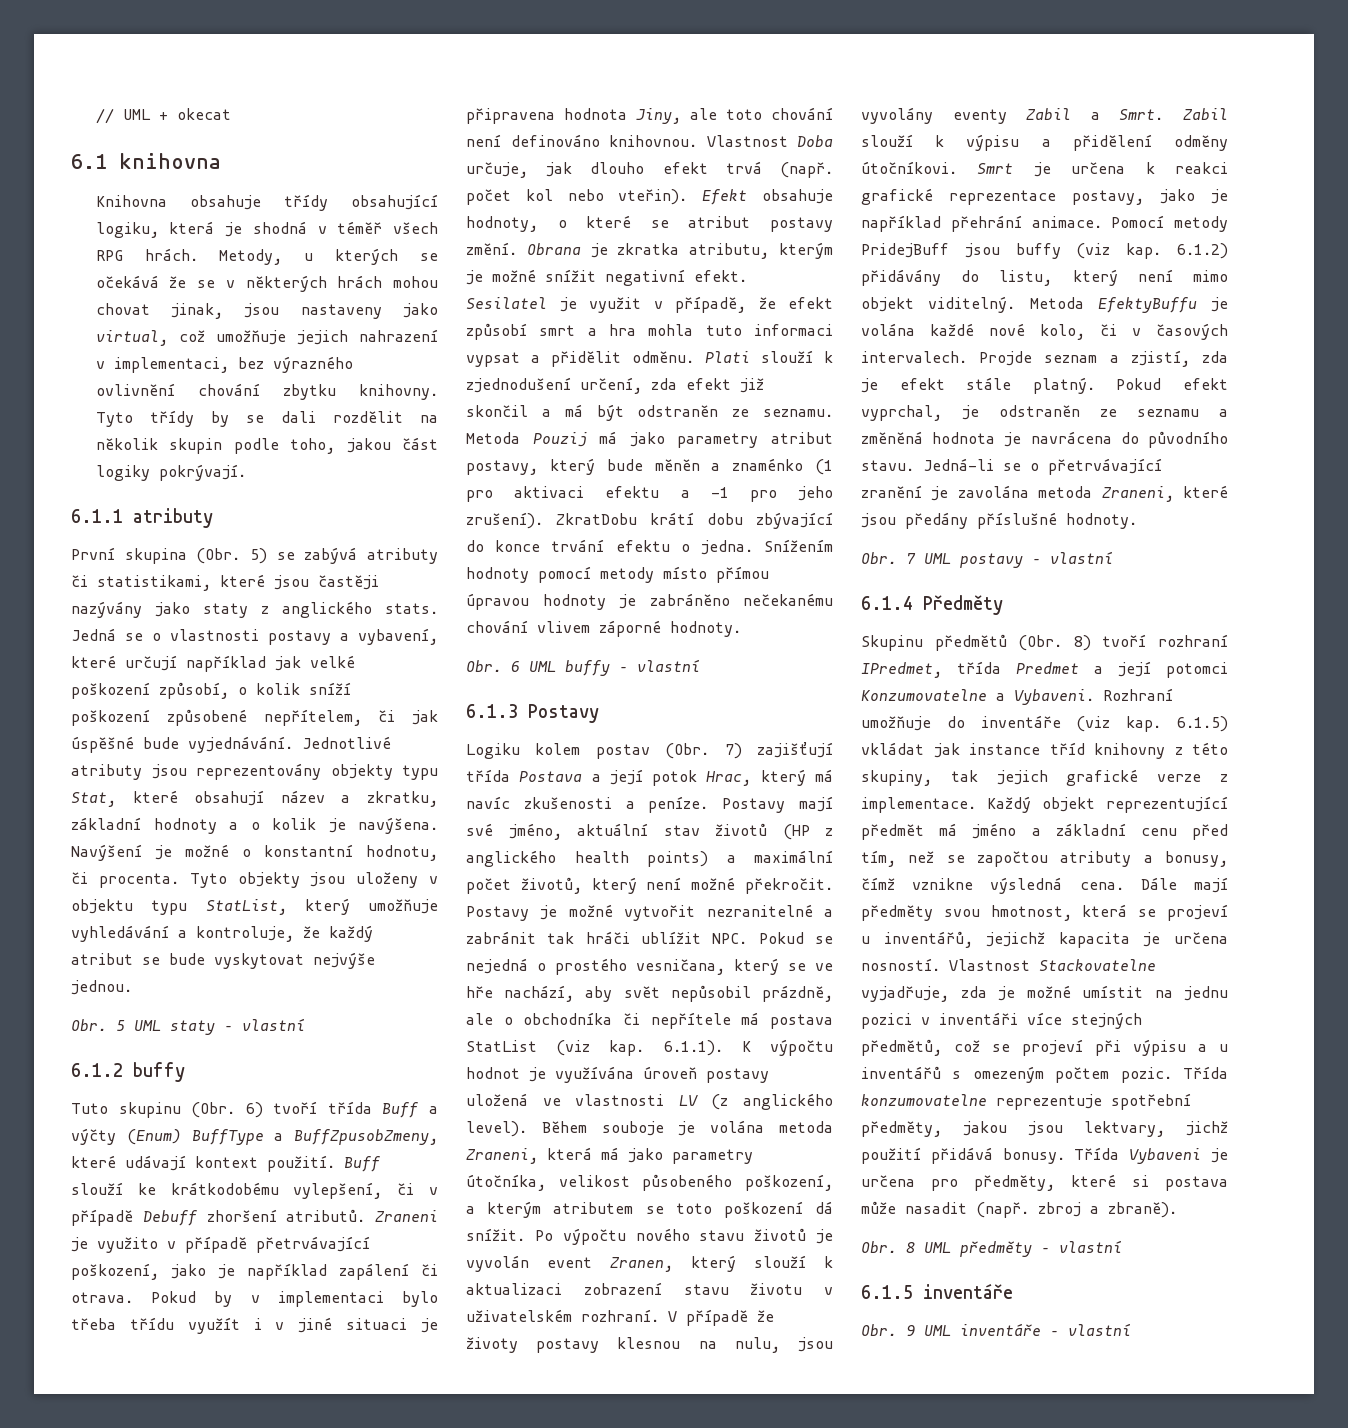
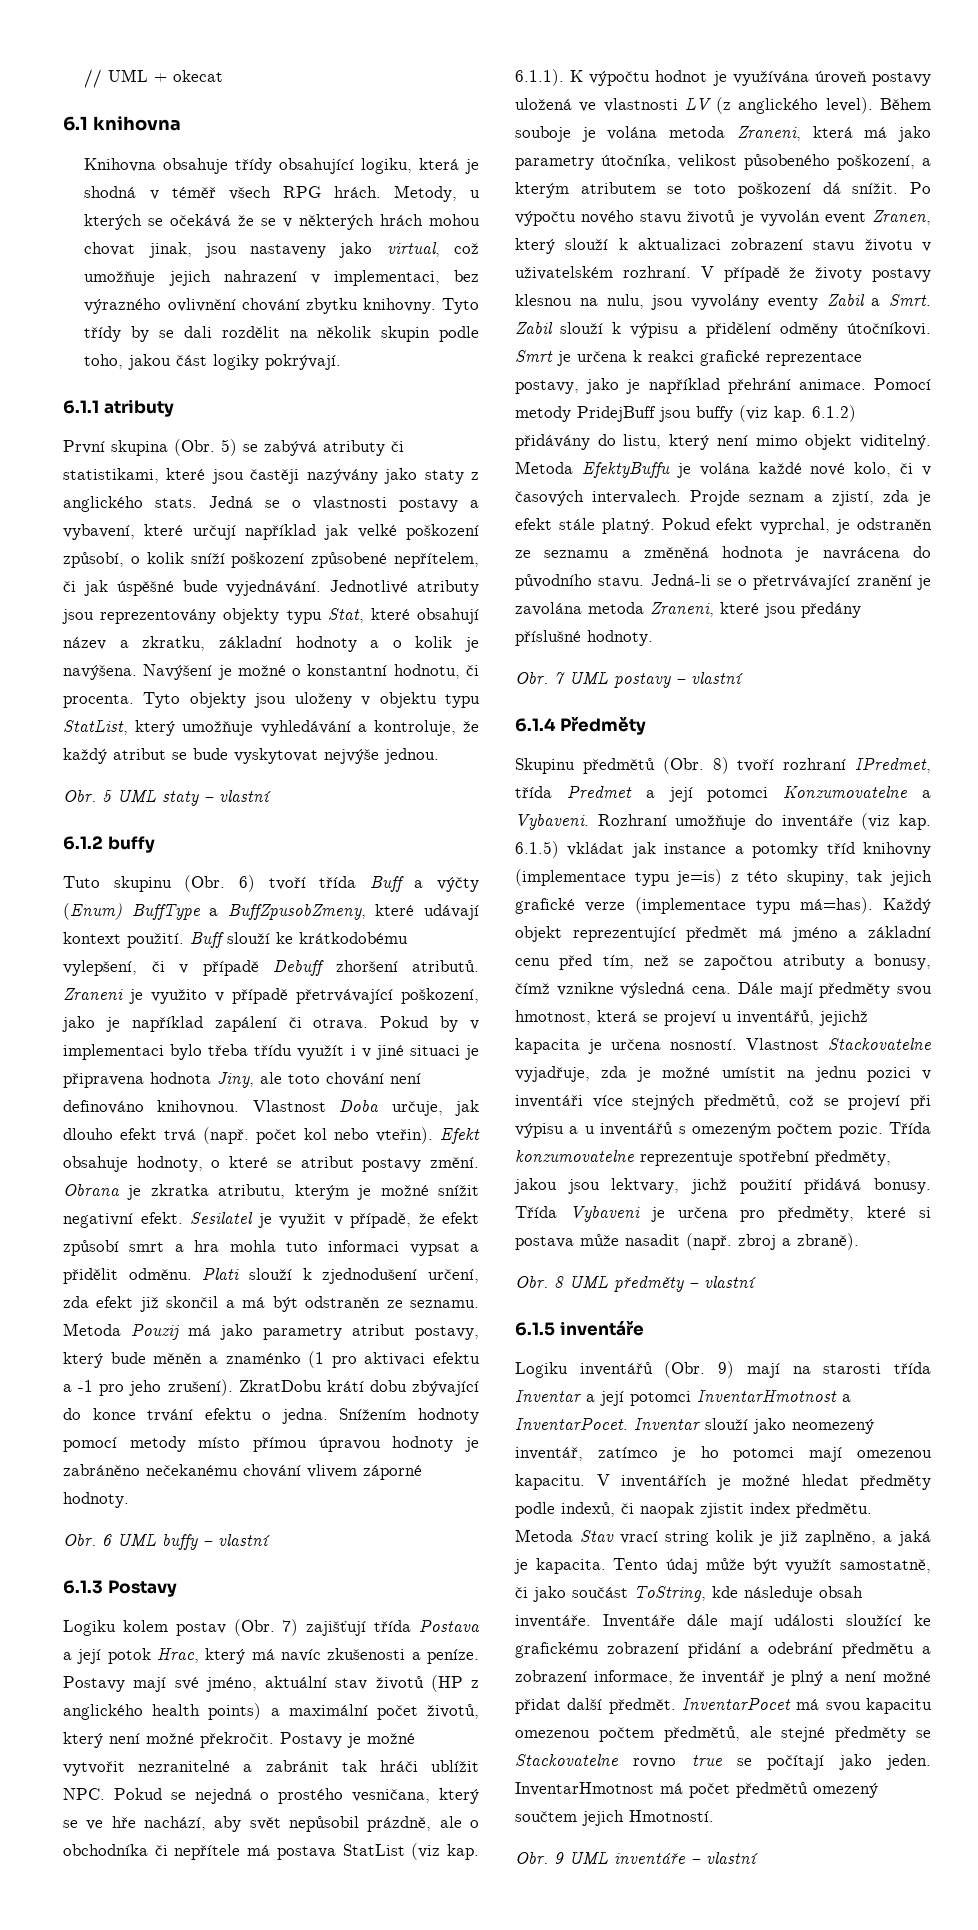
- Rozhraní umožňuje do inventáře (viz kap. 6.1.5) vkládat jak instance tříd knihovny z této skupiny, tak jejich grafické verze z implementace.
+ Rozhraní umožňuje do inventáře (viz kap. 6.1.5) vkládat jak instance a potomky tříd knihovny (implementace typu je=is) z této skupiny, tak jejich grafické verze (implementace typu má=has).
+ Logiku inventářů (Obr. 9) mají na starosti třída Inventar a její potomci InventarHmotnost a InventarPocet. Inventar slouží jako neomezený inventář, zatímco je ho potomci mají omezenou kapacitu. V inventářích je možné hledat předměty podle indexů, či naopak zjistit index předmětu. Metoda Stav vrací string kolik je již zaplněno, a jaká je kapacita. Tento údaj může být využít samostatně, či jako součást ToString, kde následuje obsah inventáře. Inventáře dále mají události sloužící ke grafickému zobrazení přidání a odebrání předmětu a zobrazení informace, že inventář je plný a není možné přidat další předmět. InventarPocet má svou kapacitu omezenou počtem předmětů, ale stejné předměty se Stackovatelne rovno true se počítají jako jeden. InventarHmotnost má počet předmětů omezený součtem jejich Hmotností.

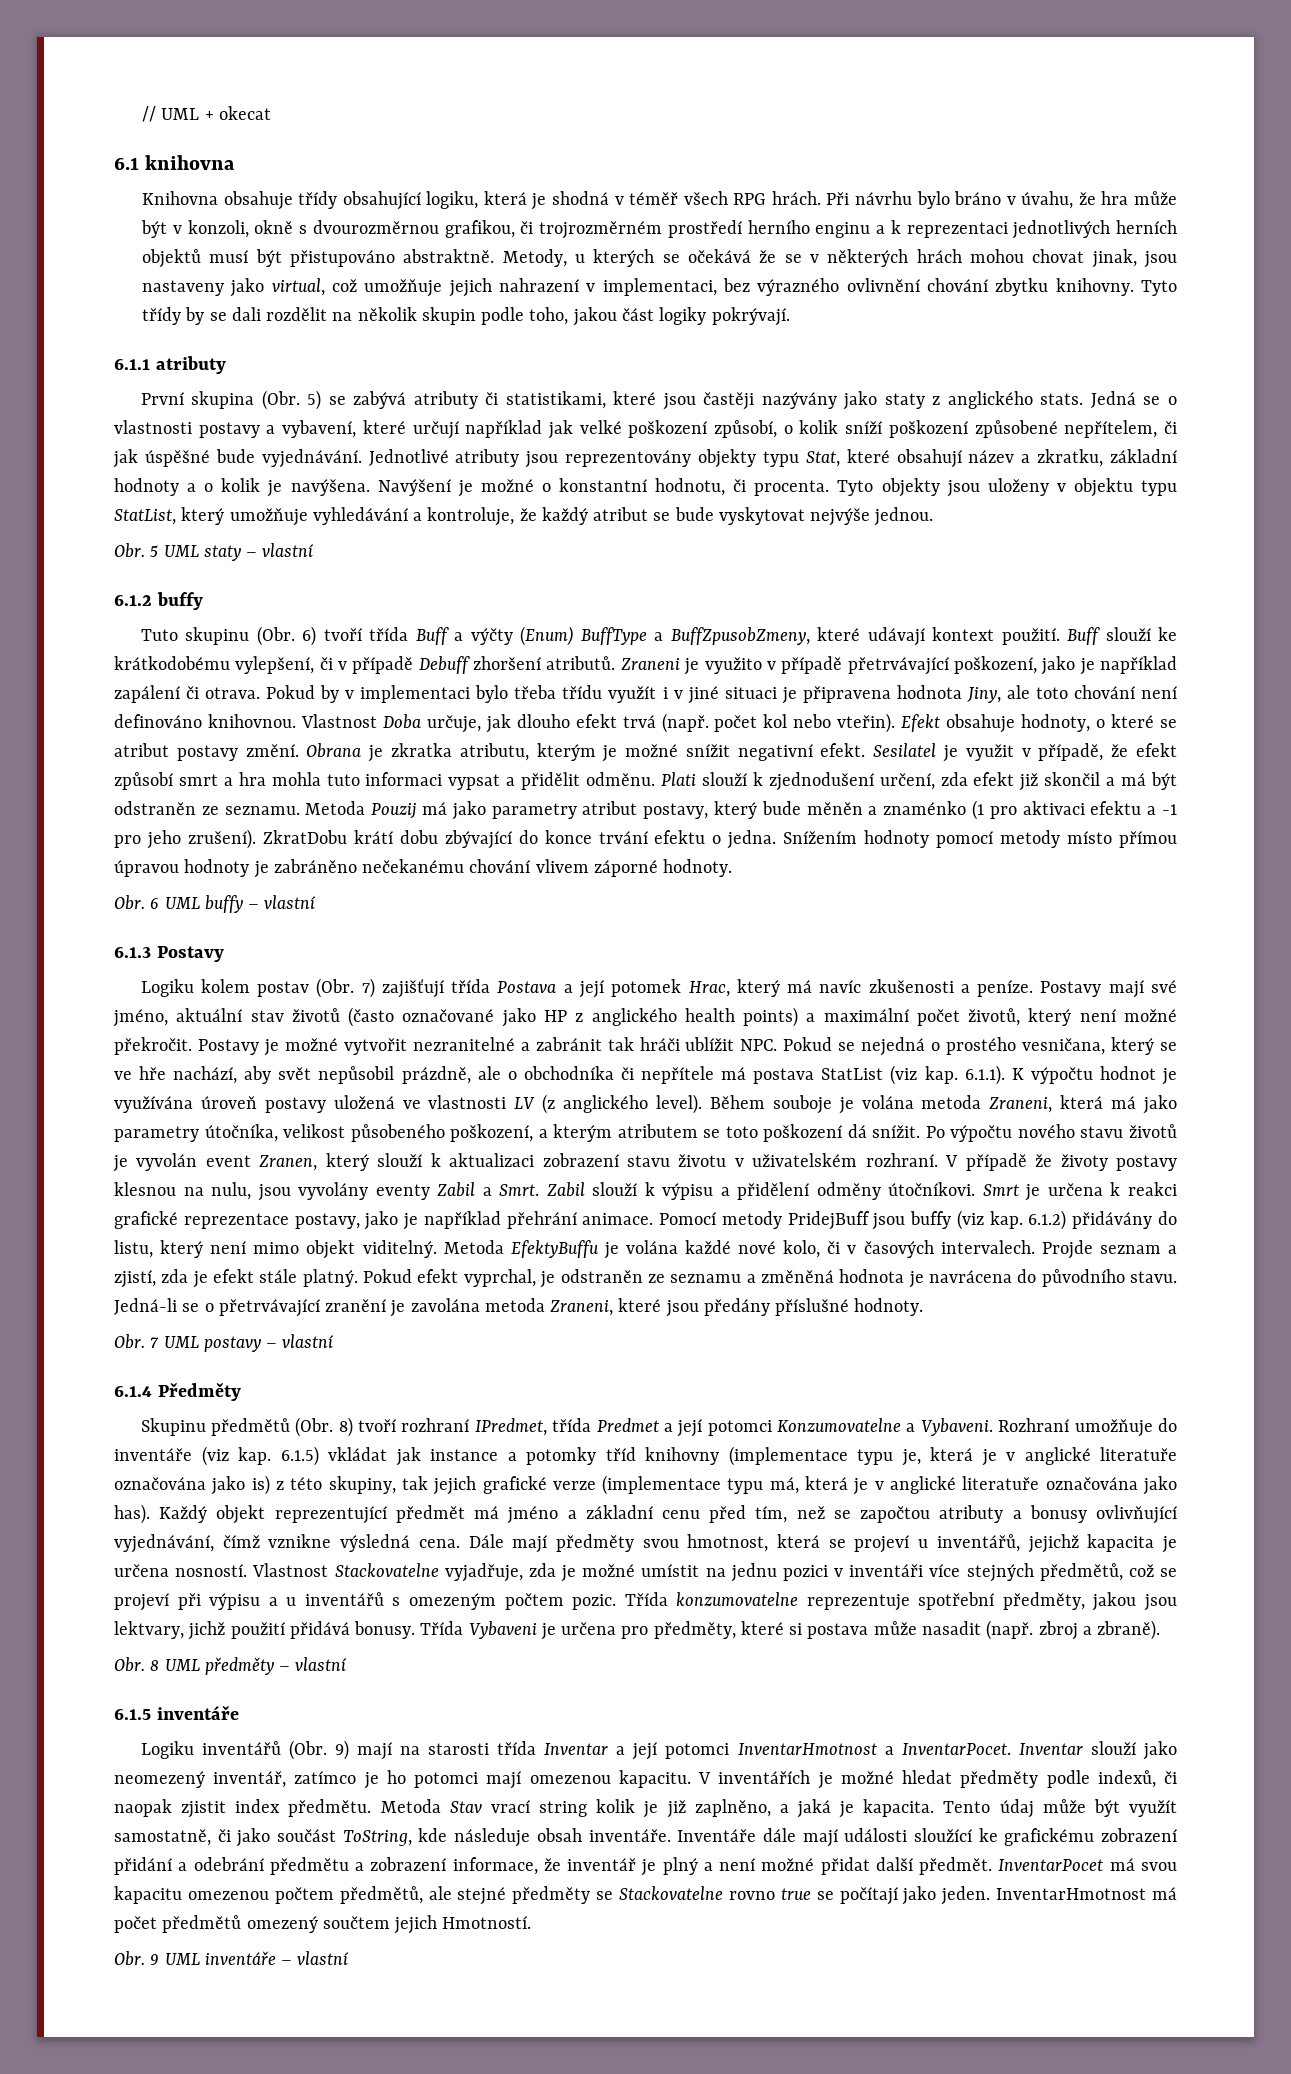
+ Při návrhu bylo bráno v úvahu, že hra může být v konzoli, okně s dvourozměrnou grafikou, či trojrozměrném prostředí herního enginu a k reprezentaci jednotlivých herních objektů musí být přistupováno abstraktně.
- Logiku kolem postav (Obr. 7) zajišťují třída Postava a její potok Hrac, který má navíc zkušenosti a peníze.
+ Logiku kolem postav (Obr. 7) zajišťují třída Postava a její potomek Hrac, který má navíc zkušenosti a peníze.
- Postavy mají své jméno, aktuální stav životů (HP z anglického health points) a maximální počet životů, který není možné překročit.
+ Postavy mají své jméno, aktuální stav životů (často označované jako HP z anglického health points) a maximální počet životů, který není možné překročit.
- Rozhraní umožňuje do inventáře (viz kap. 6.1.5) vkládat jak instance a potomky tříd knihovny (implementace typu je=is) z této skupiny, tak jejich grafické verze (implementace typu má=has).
+ Rozhraní umožňuje do inventáře (viz kap. 6.1.5) vkládat jak instance a potomky tříd knihovny (implementace typu je, která je v anglické literatuře označována jako is) z této skupiny, tak jejich grafické verze (implementace typu má, která je v anglické literatuře označována jako has).
- Každý objekt reprezentující předmět má jméno a základní cenu před tím, než se započtou atributy a bonusy, čímž vznikne výsledná cena.
+ Každý objekt reprezentující předmět má jméno a základní cenu před tím, než se započtou atributy a bonusy ovlivňující vyjednávání, čímž vznikne výsledná cena.

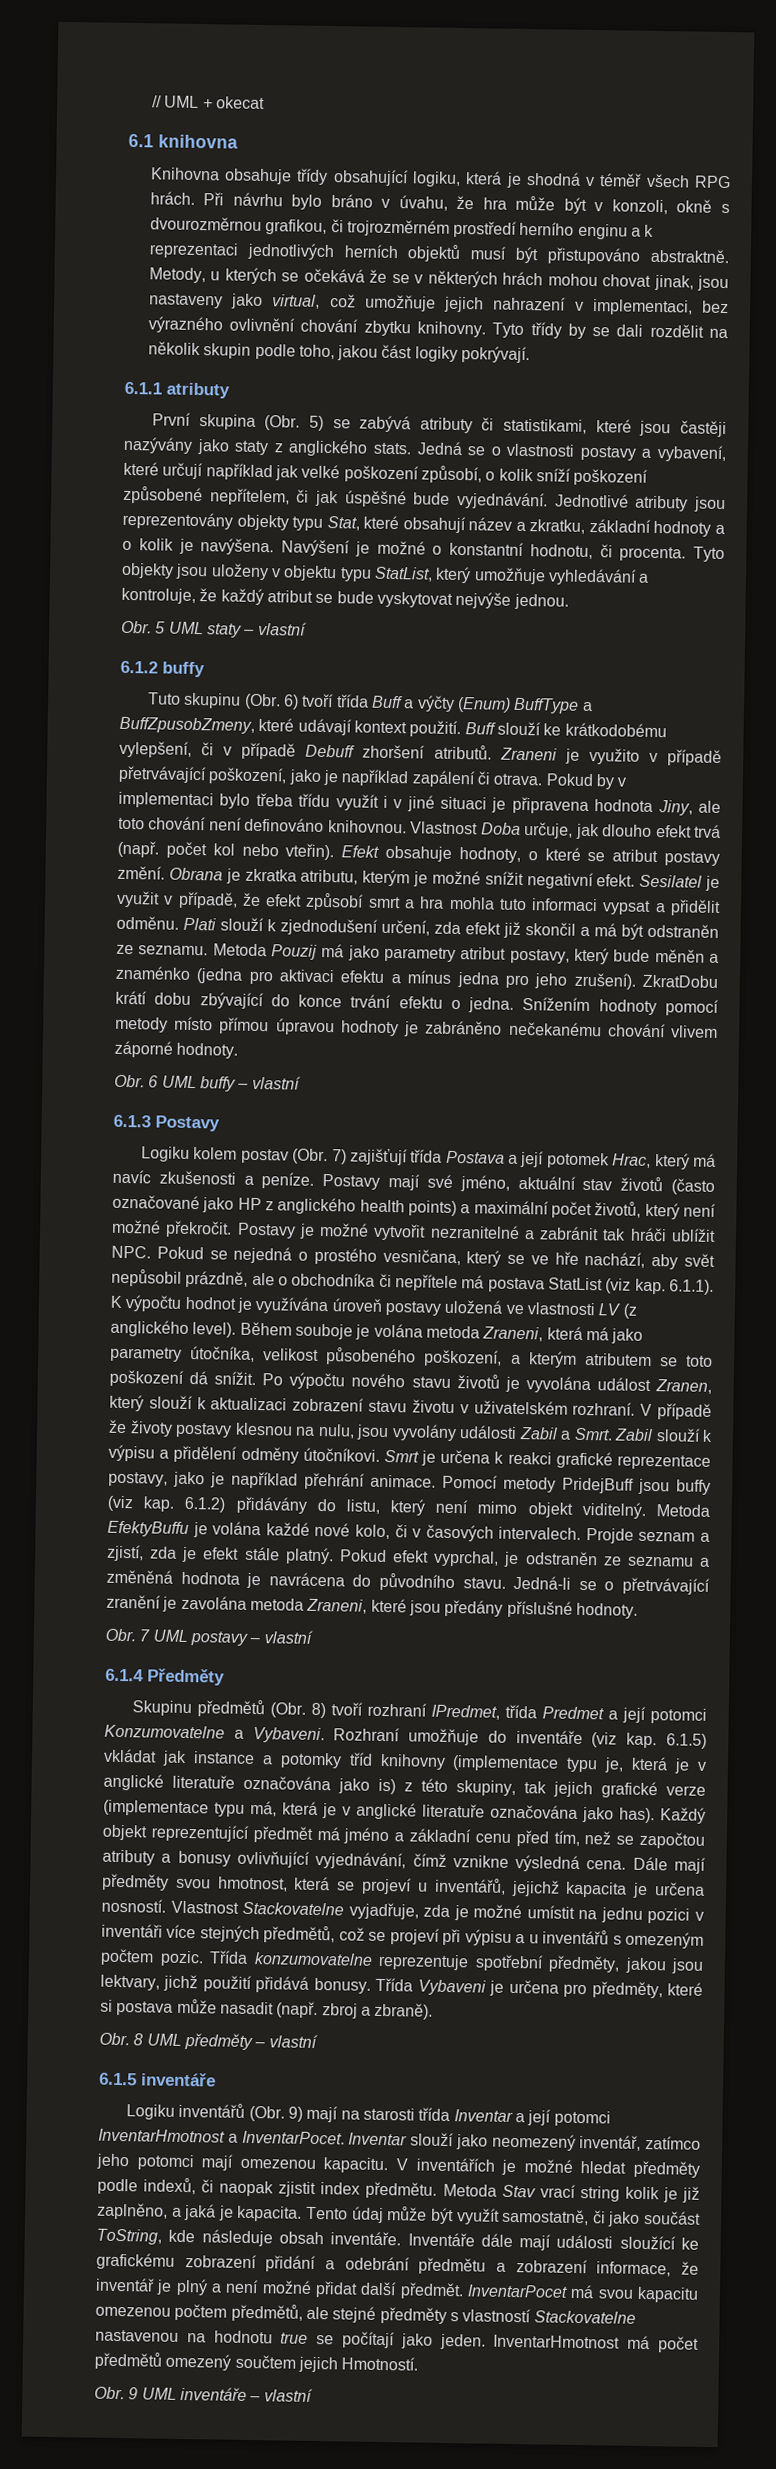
- Metoda Pouzij má jako parametry atribut postavy, který bude měněn a znaménko (1 pro aktivaci efektu a -1 pro jeho zrušení).
+ Metoda Pouzij má jako parametry atribut postavy, který bude měněn a znaménko (jedna pro aktivaci efektu a mínus jedna pro jeho zrušení).
- Po výpočtu nového stavu životů je vyvolán event Zranen, který slouží k aktualizaci zobrazení stavu životu v uživatelském rozhraní.
+ Po výpočtu nového stavu životů je vyvolána událost Zranen, který slouží k aktualizaci zobrazení stavu životu v uživatelském rozhraní.
- V případě že životy postavy klesnou na nulu, jsou vyvolány eventy Zabil a Smrt.
+ V případě že životy postavy klesnou na nulu, jsou vyvolány události Zabil a Smrt.
- Inventar slouží jako neomezený inventář, zatímco je ho potomci mají omezenou kapacitu.
+ Inventar slouží jako neomezený inventář, zatímco jeho potomci mají omezenou kapacitu.
- InventarPocet má svou kapacitu omezenou počtem předmětů, ale stejné předměty se Stackovatelne rovno true se počítají jako jeden.
+ InventarPocet má svou kapacitu omezenou počtem předmětů, ale stejné předměty s vlastností Stackovatelne nastavenou na hodnotu true se počítají jako jeden.

